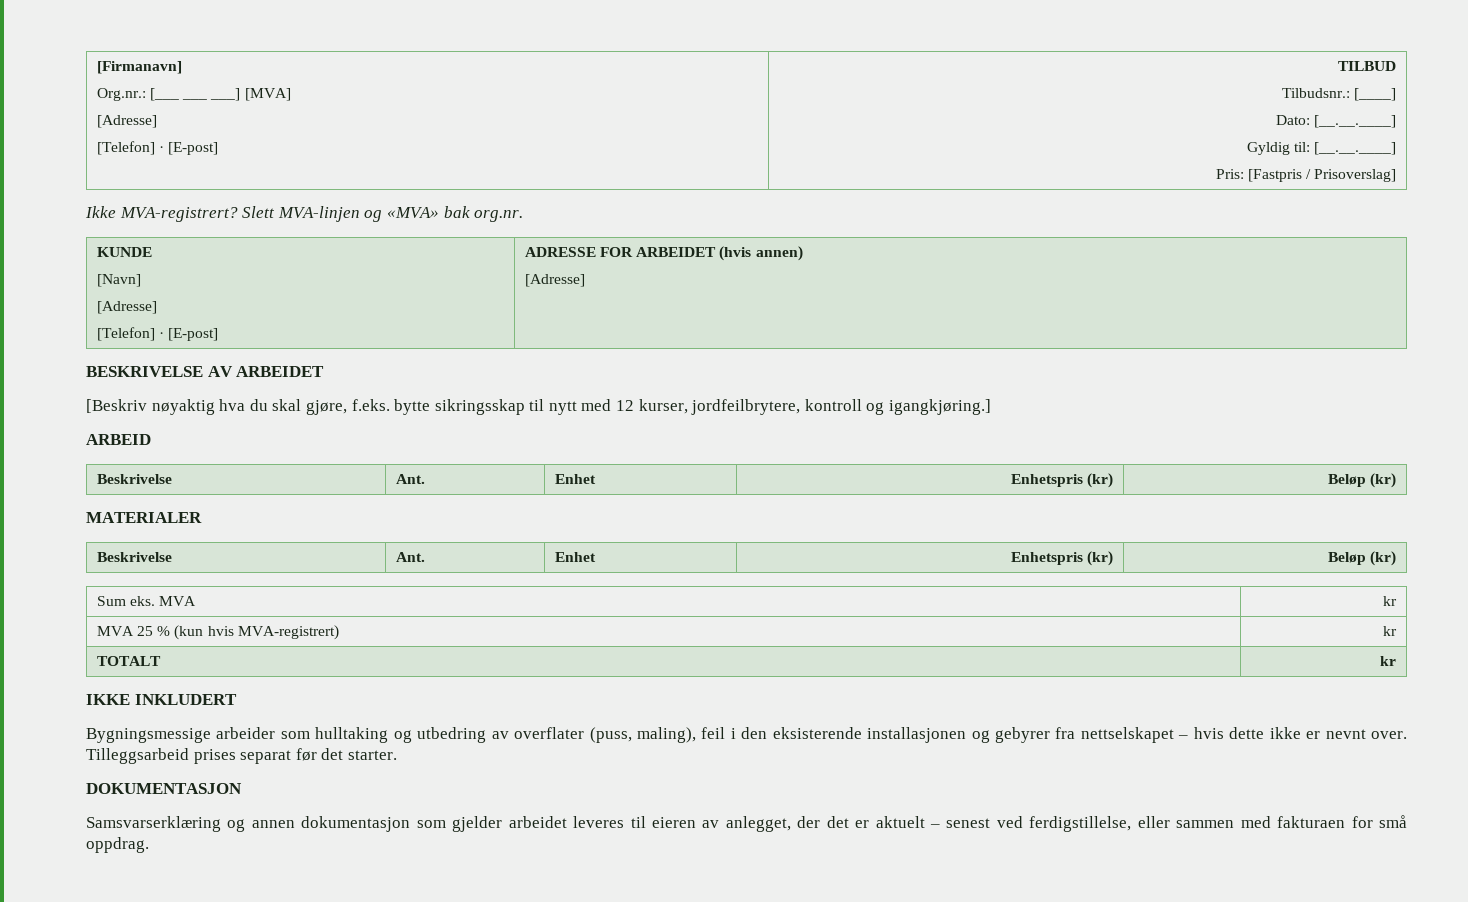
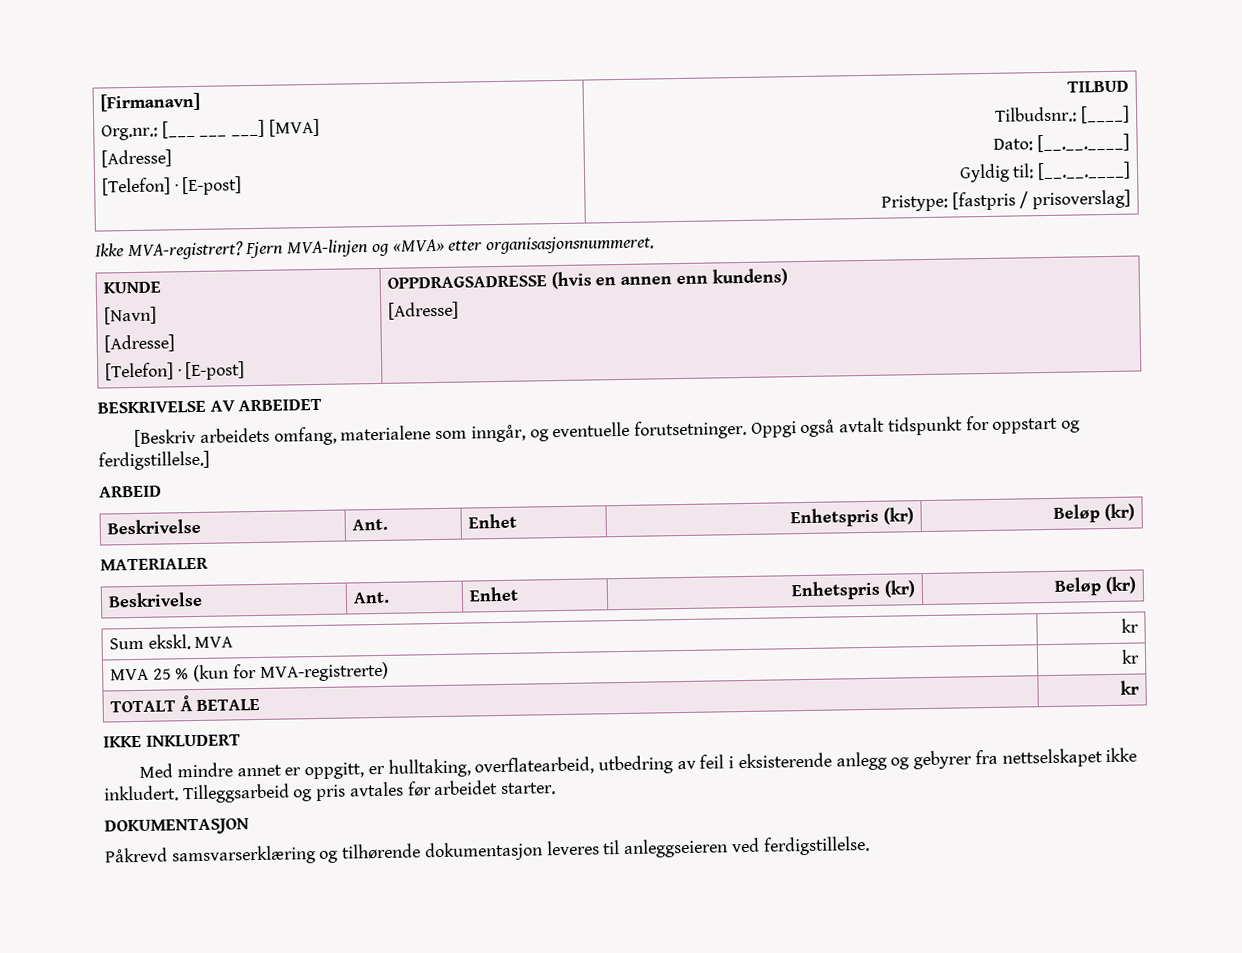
  [Firmanavn]
  Org.nr.: [___ ___ ___] [MVA]
  [Adresse]
  [Telefon] · [E-post] | TILBUD
  Tilbudsnr.: [____]
  Dato: [__.__.____]
  Gyldig til: [__.__.____]
- Pris: [Fastpris / Prisoverslag]
+ Pristype: [fastpris / prisoverslag]
- Slett MVA-linjen og «MVA» bak org.nr.
+ Fjern MVA-linjen og «MVA» etter organisasjonsnummeret.
  KUNDE
  [Navn]
  [Adresse]
- [Telefon] · [E-post] | ADRESSE FOR ARBEIDET (hvis annen)
+ [Telefon] · [E-post] | OPPDRAGSADRESSE (hvis en annen enn kundens)
- [Beskriv nøyaktig hva du skal gjøre, f.eks. bytte sikringsskap til nytt med 12 kurser, jordfeilbrytere, kontroll og igangkjøring.]
+ [Beskriv arbeidets omfang, materialene som inngår, og eventuelle forutsetninger. Oppgi også avtalt tidspunkt for oppstart og ferdigstillelse.]
- Sum eks. MVA | kr
+ Sum ekskl. MVA | kr
- MVA 25 % (kun hvis MVA-registrert) | kr
+ MVA 25 % (kun for MVA-registrerte) | kr
- TOTALT | kr
+ TOTALT Å BETALE | kr
- Bygningsmessige arbeider som hulltaking og utbedring av overflater (puss, maling), feil i den eksisterende installasjonen og gebyrer fra nettselskapet – hvis dette ikke er nevnt over. Tilleggsarbeid prises separat før det starter.
+ Med mindre annet er oppgitt, er hulltaking, overflatearbeid, utbedring av feil i eksisterende anlegg og gebyrer fra nettselskapet ikke inkludert. Tilleggsarbeid og pris avtales før arbeidet starter.
  DOKUMENTASJON
- Samsvarserklæring og annen dokumentasjon som gjelder arbeidet leveres til eieren av anlegget, der det er aktuelt – senest ved ferdigstillelse, eller sammen med fakturaen for små oppdrag.
+ Påkrevd samsvarserklæring og tilhørende dokumentasjon leveres til anleggseieren ved ferdigstillelse.

